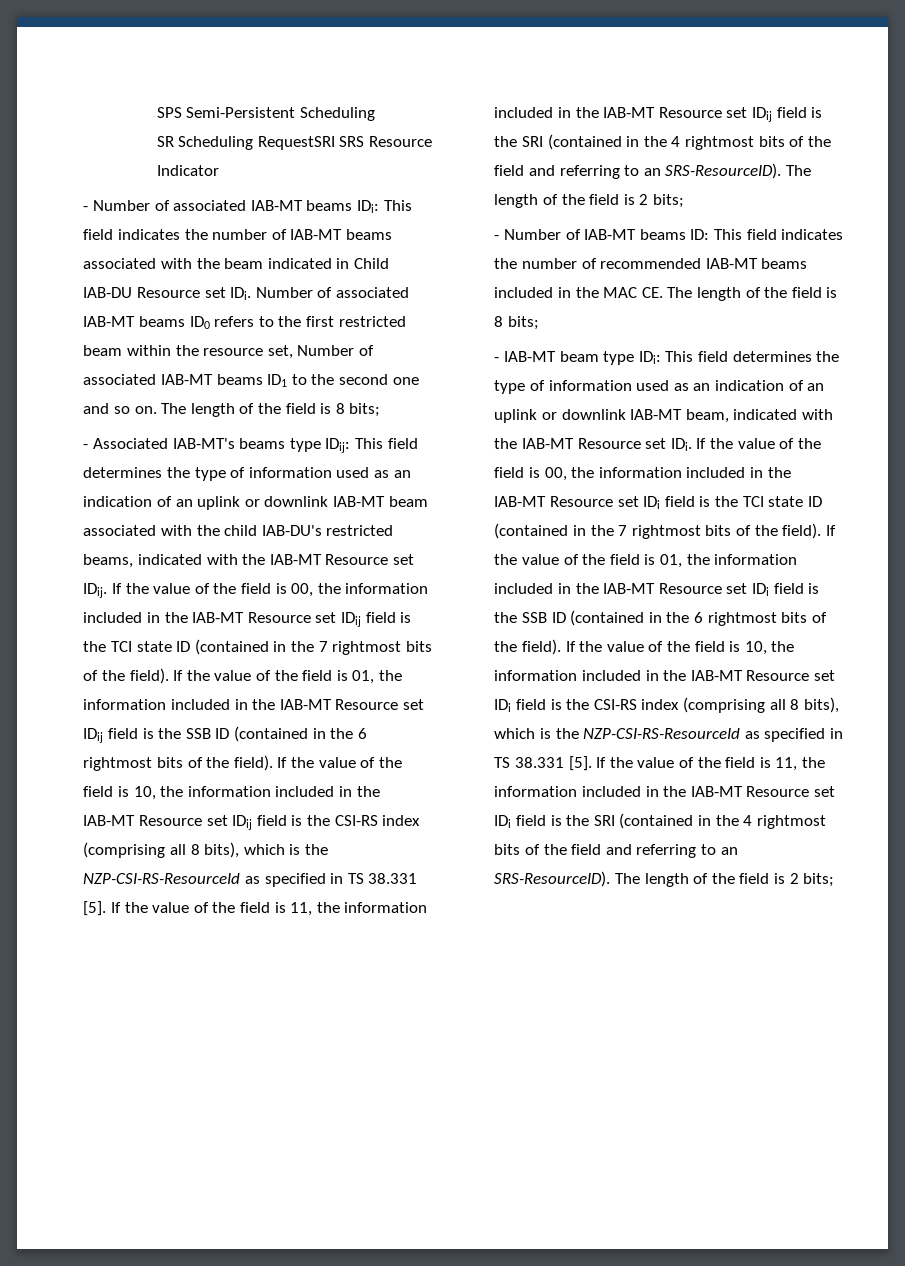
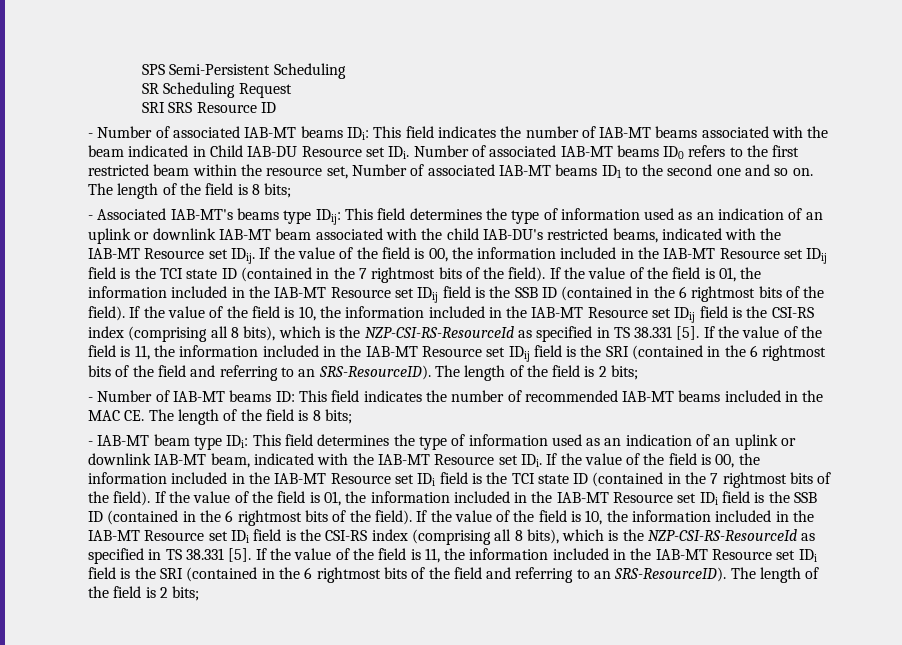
- SR Scheduling RequestSRI SRS Resource Indicator
+ SR Scheduling Request
+ SRI SRS Resource ID
- If the value of the field is 11, the information included in the IAB-MT Resource set IDij field is the SRI (contained in the 4 rightmost bits of the field and referring to an SRS-ResourceID).
+ If the value of the field is 11, the information included in the IAB-MT Resource set IDij field is the SRI (contained in the 6 rightmost bits of the field and referring to an SRS-ResourceID).
- If the value of the field is 11, the information included in the IAB-MT Resource set IDi field is the SRI (contained in the 4 rightmost bits of the field and referring to an SRS-ResourceID).
+ If the value of the field is 11, the information included in the IAB-MT Resource set IDi field is the SRI (contained in the 6 rightmost bits of the field and referring to an SRS-ResourceID).

